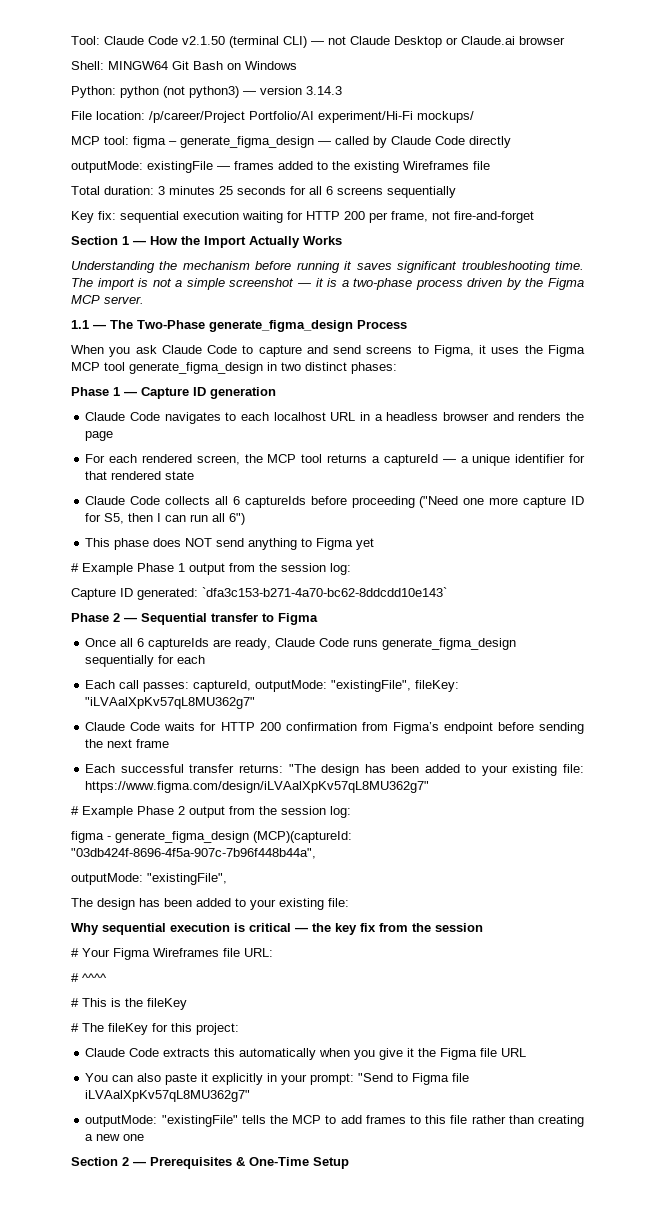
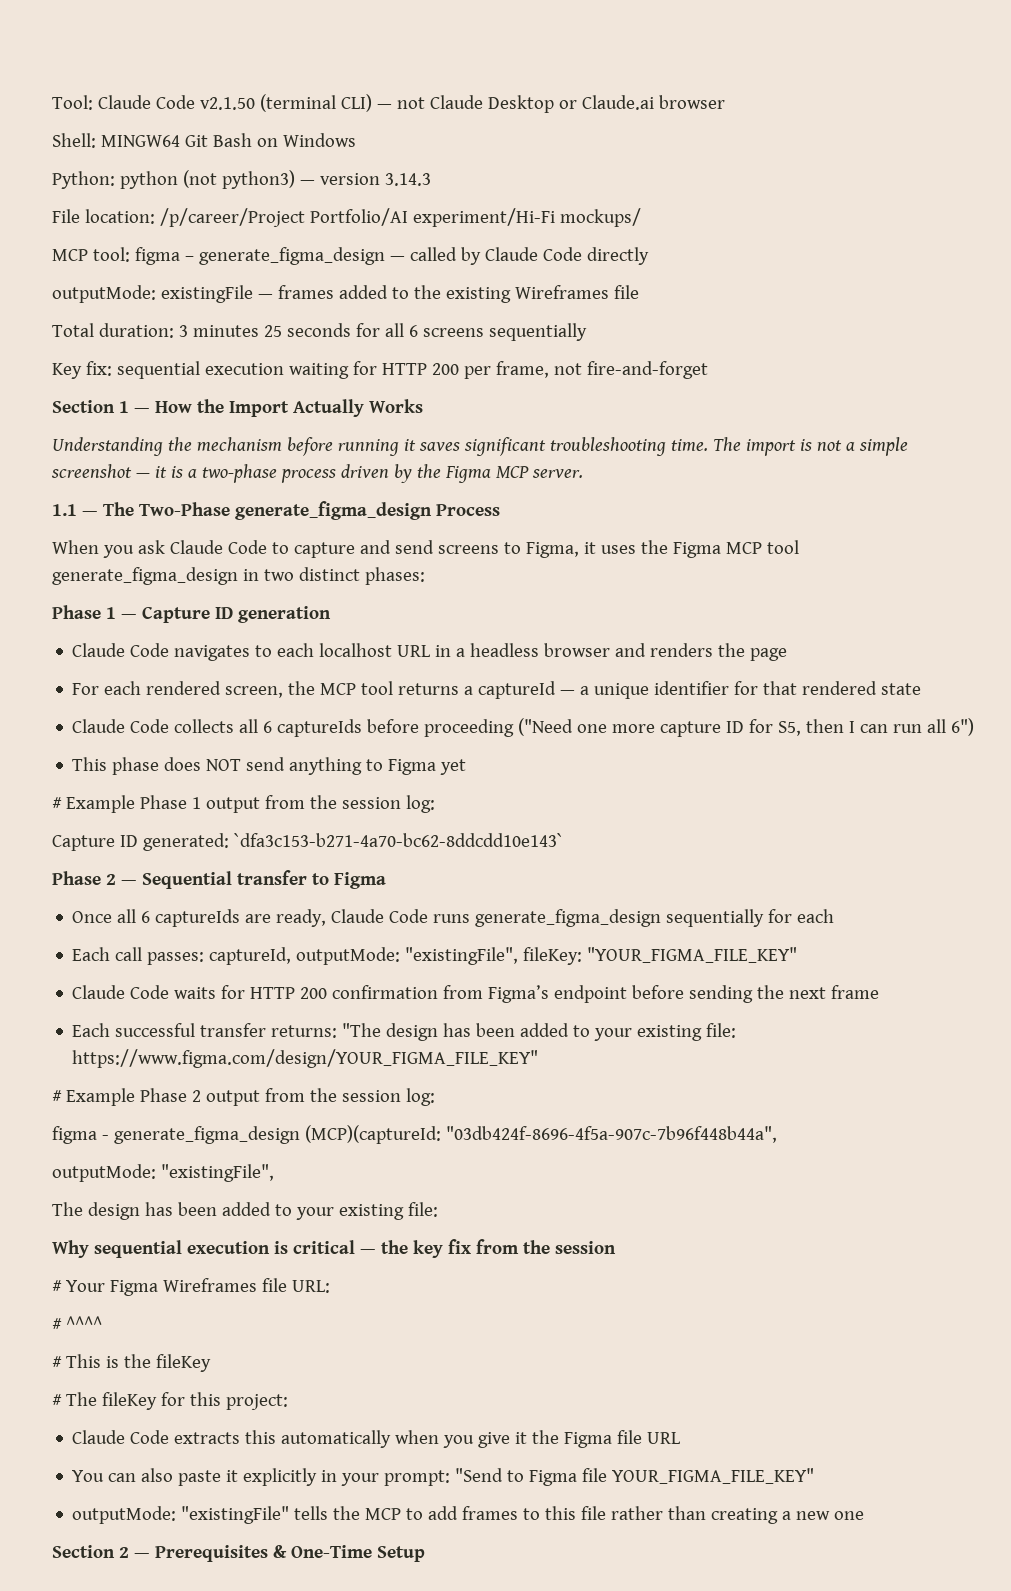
- Each call passes: captureId, outputMode: "existingFile", fileKey: "iLVAalXpKv57qL8MU362g7"
+ Each call passes: captureId, outputMode: "existingFile", fileKey: "YOUR_FIGMA_FILE_KEY"
- Each successful transfer returns: "The design has been added to your existing file: https://www.figma.com/design/iLVAalXpKv57qL8MU362g7"
+ Each successful transfer returns: "The design has been added to your existing file: https://www.figma.com/design/YOUR_FIGMA_FILE_KEY"
- You can also paste it explicitly in your prompt: "Send to Figma file iLVAalXpKv57qL8MU362g7"
+ You can also paste it explicitly in your prompt: "Send to Figma file YOUR_FIGMA_FILE_KEY"

